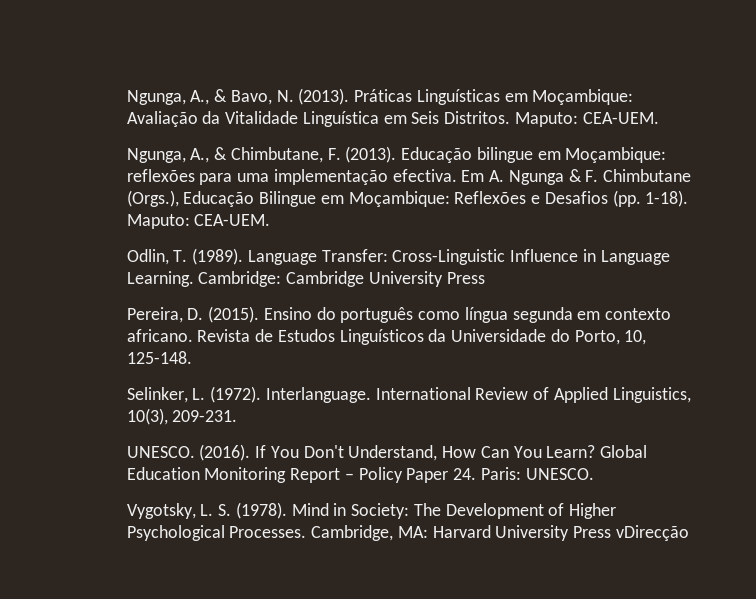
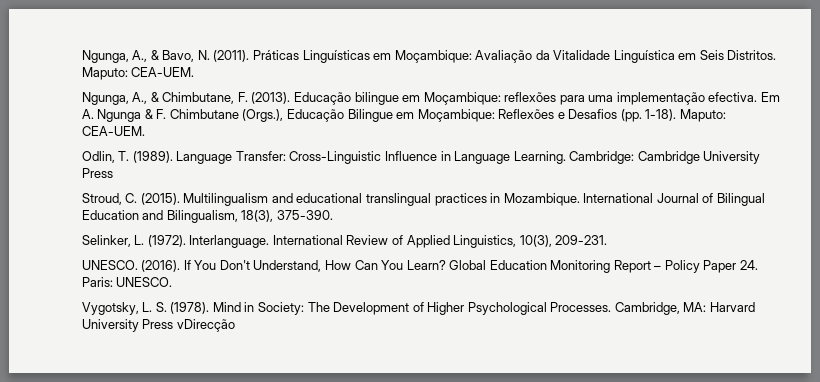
- Ngunga, A., & Bavo, N. (2013).
+ Ngunga, A., & Bavo, N. (2011).
- Pereira, D. (2015). Ensino do português como língua segunda em contexto africano. Revista de Estudos Linguísticos da Universidade do Porto, 10, 125-148.
+ Stroud, C. (2015). Multilingualism and educational translingual practices in Mozambique. International Journal of Bilingual Education and Bilingualism, 18(3), 375-390.

